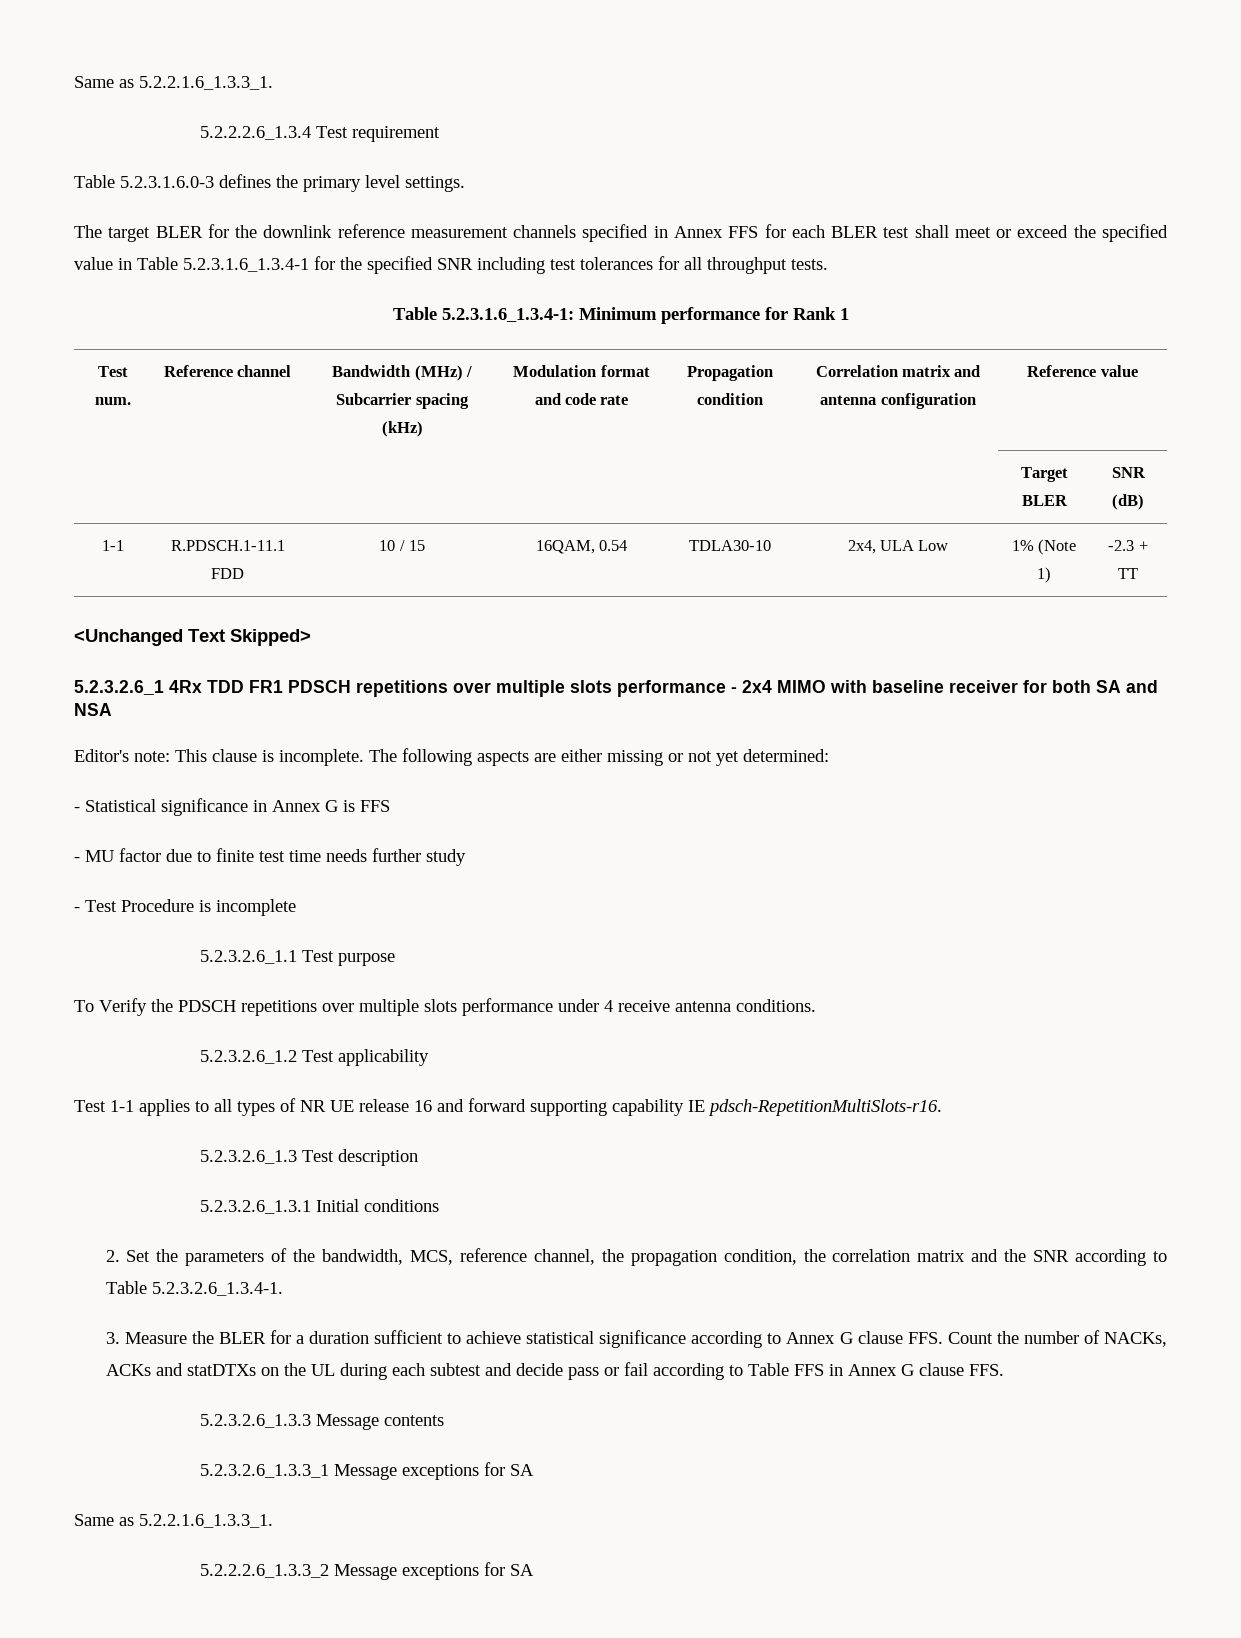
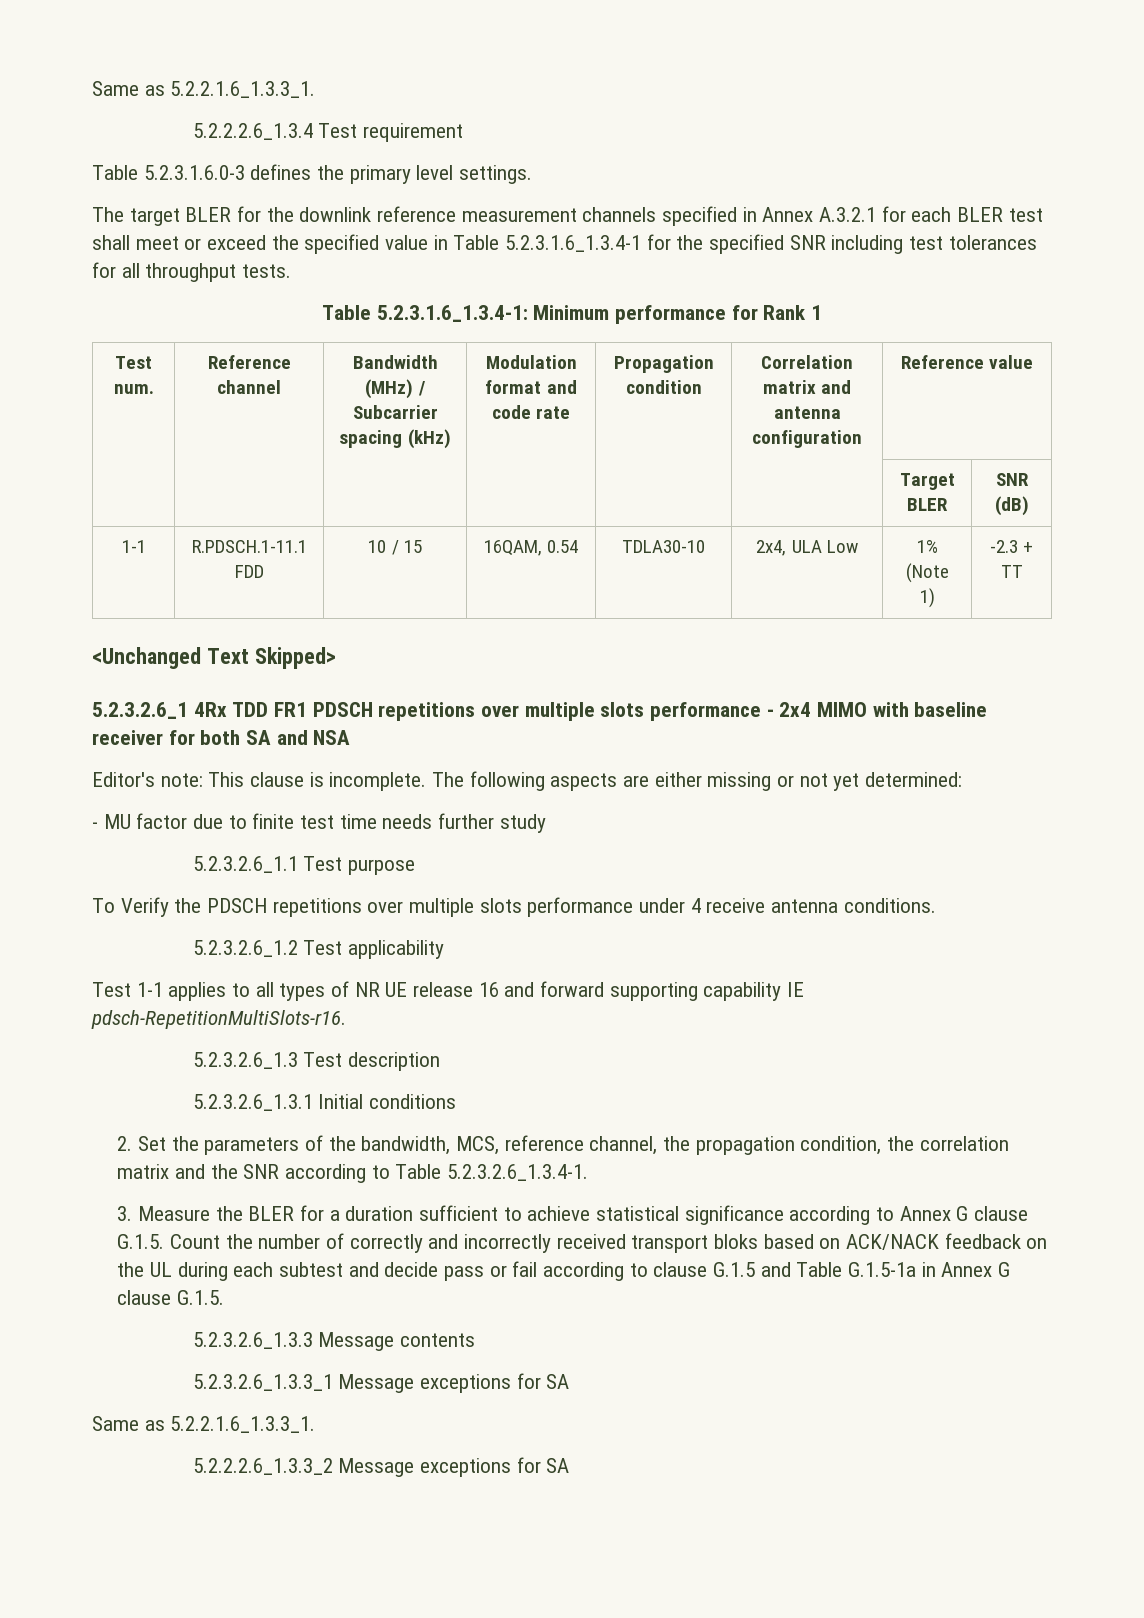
- The target BLER for the downlink reference measurement channels specified in Annex FFS for each BLER test shall meet or exceed the specified value in Table 5.2.3.1.6_1.3.4-1 for the specified SNR including test tolerances for all throughput tests.
+ The target BLER for the downlink reference measurement channels specified in Annex A.3.2.1 for each BLER test shall meet or exceed the specified value in Table 5.2.3.1.6_1.3.4-1 for the specified SNR including test tolerances for all throughput tests.
- - Statistical significance in Annex G is FFS
- - Test Procedure is incomplete
- 3. Measure the BLER for a duration sufficient to achieve statistical significance according to Annex G clause FFS. Count the number of NACKs, ACKs and statDTXs on the UL during each subtest and decide pass or fail according to Table FFS in Annex G clause FFS.
+ 3. Measure the BLER for a duration sufficient to achieve statistical significance according to Annex G clause G.1.5. Count the number of correctly and incorrectly received transport bloks based on ACK/NACK feedback on the UL during each subtest and decide pass or fail according to clause G.1.5 and Table G.1.5-1a in Annex G clause G.1.5.

